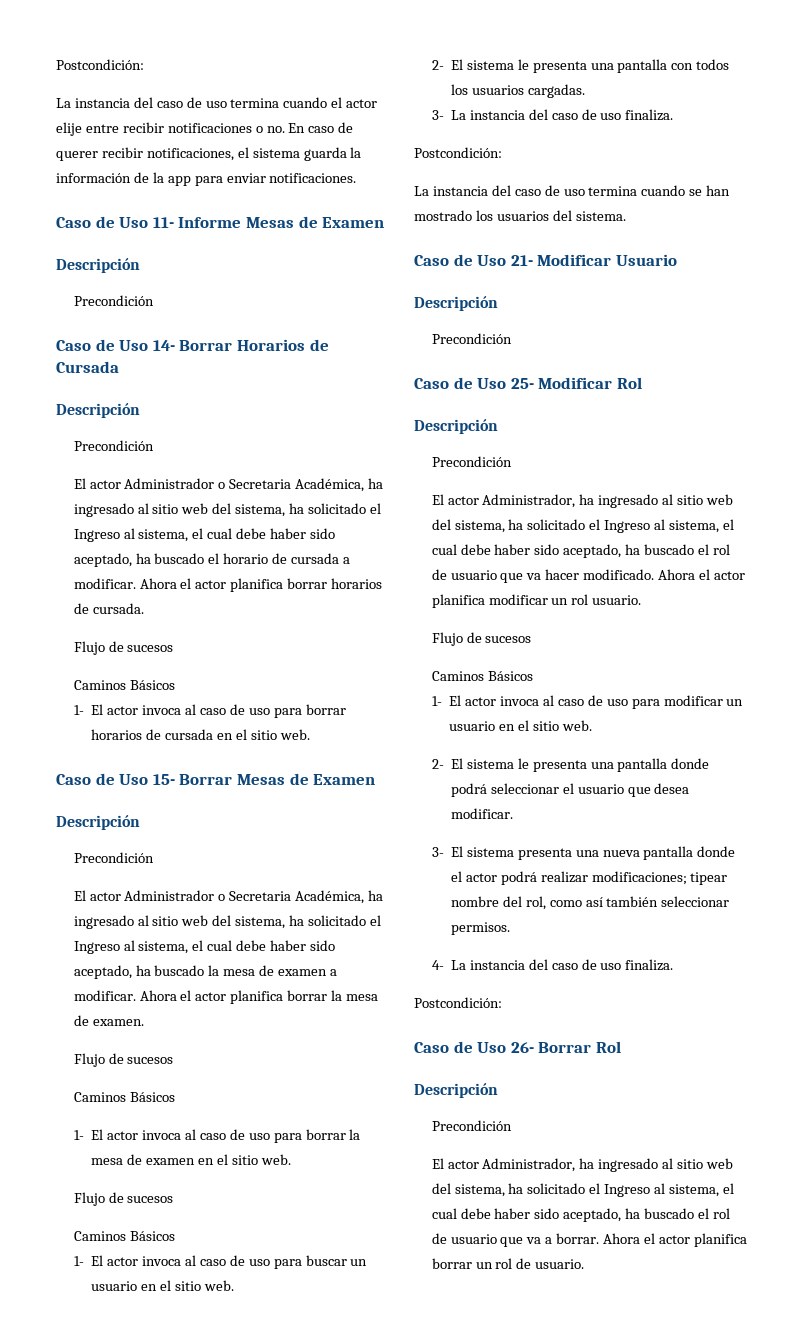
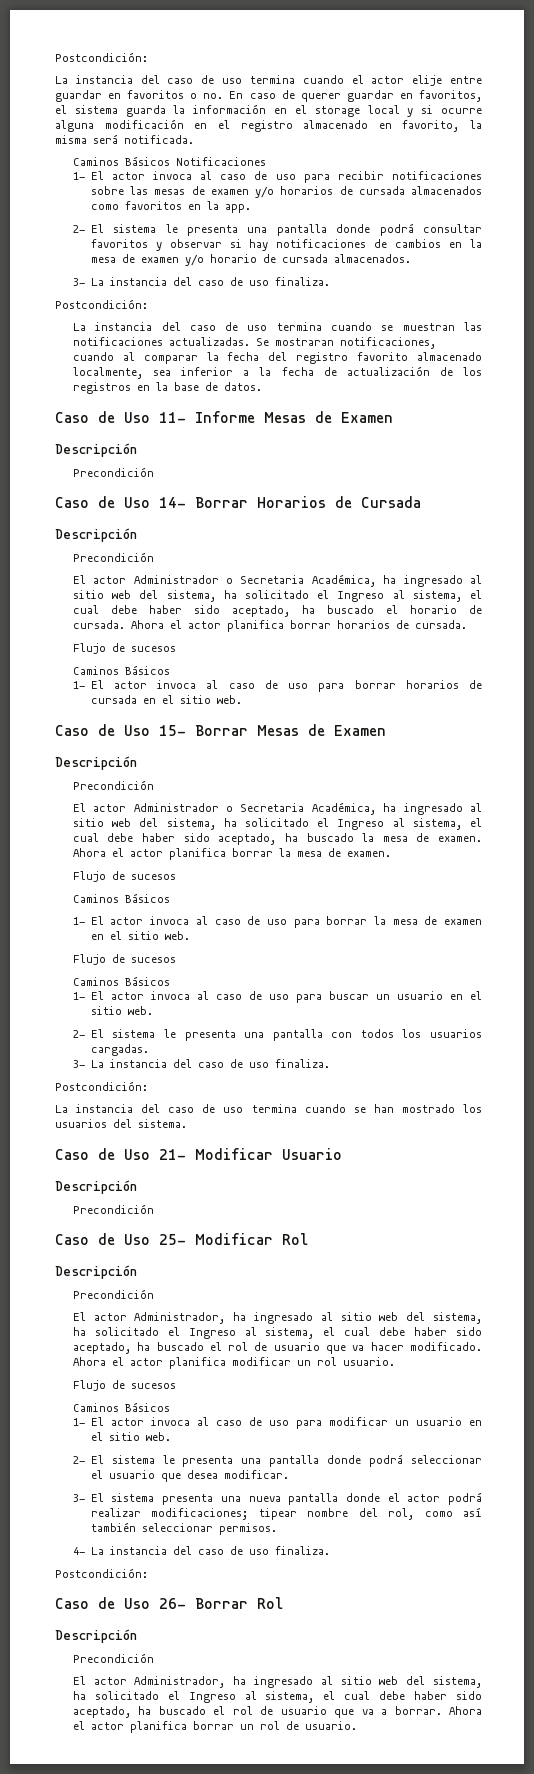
- La instancia del caso de uso termina cuando el actor elije entre recibir notificaciones o no. En caso de querer recibir notificaciones, el sistema guarda la información de la app para enviar notificaciones.
+ La instancia del caso de uso termina cuando el actor elije entre guardar en favoritos o no. En caso de querer guardar en favoritos, el sistema guarda la información en el storage local y si ocurre alguna modificación en el registro almacenado en favorito, la misma será notificada.
+ Caminos Básicos Notificaciones
+ 1- El actor invoca al caso de uso para recibir notificaciones sobre las mesas de examen y/o horarios de cursada almacenados como favoritos en la app.
+ 2- El sistema le presenta una pantalla donde podrá consultar favoritos y observar si hay notificaciones de cambios en la mesa de examen y/o horario de cursada almacenados.
+ 3- La instancia del caso de uso finaliza.
+ Postcondición:
+ La instancia del caso de uso termina cuando se muestran las notificaciones actualizadas. Se mostraran notificaciones, cuando al comparar la fecha del registro favorito almacenado localmente, sea inferior a la fecha de actualización de los registros en la base de datos.
- El actor Administrador o Secretaria Académica, ha ingresado al sitio web del sistema, ha solicitado el Ingreso al sistema, el cual debe haber sido aceptado, ha buscado el horario de cursada a modificar.
+ El actor Administrador o Secretaria Académica, ha ingresado al sitio web del sistema, ha solicitado el Ingreso al sistema, el cual debe haber sido aceptado, ha buscado el horario de cursada.
- El actor Administrador o Secretaria Académica, ha ingresado al sitio web del sistema, ha solicitado el Ingreso al sistema, el cual debe haber sido aceptado, ha buscado la mesa de examen a modificar.
+ El actor Administrador o Secretaria Académica, ha ingresado al sitio web del sistema, ha solicitado el Ingreso al sistema, el cual debe haber sido aceptado, ha buscado la mesa de examen.

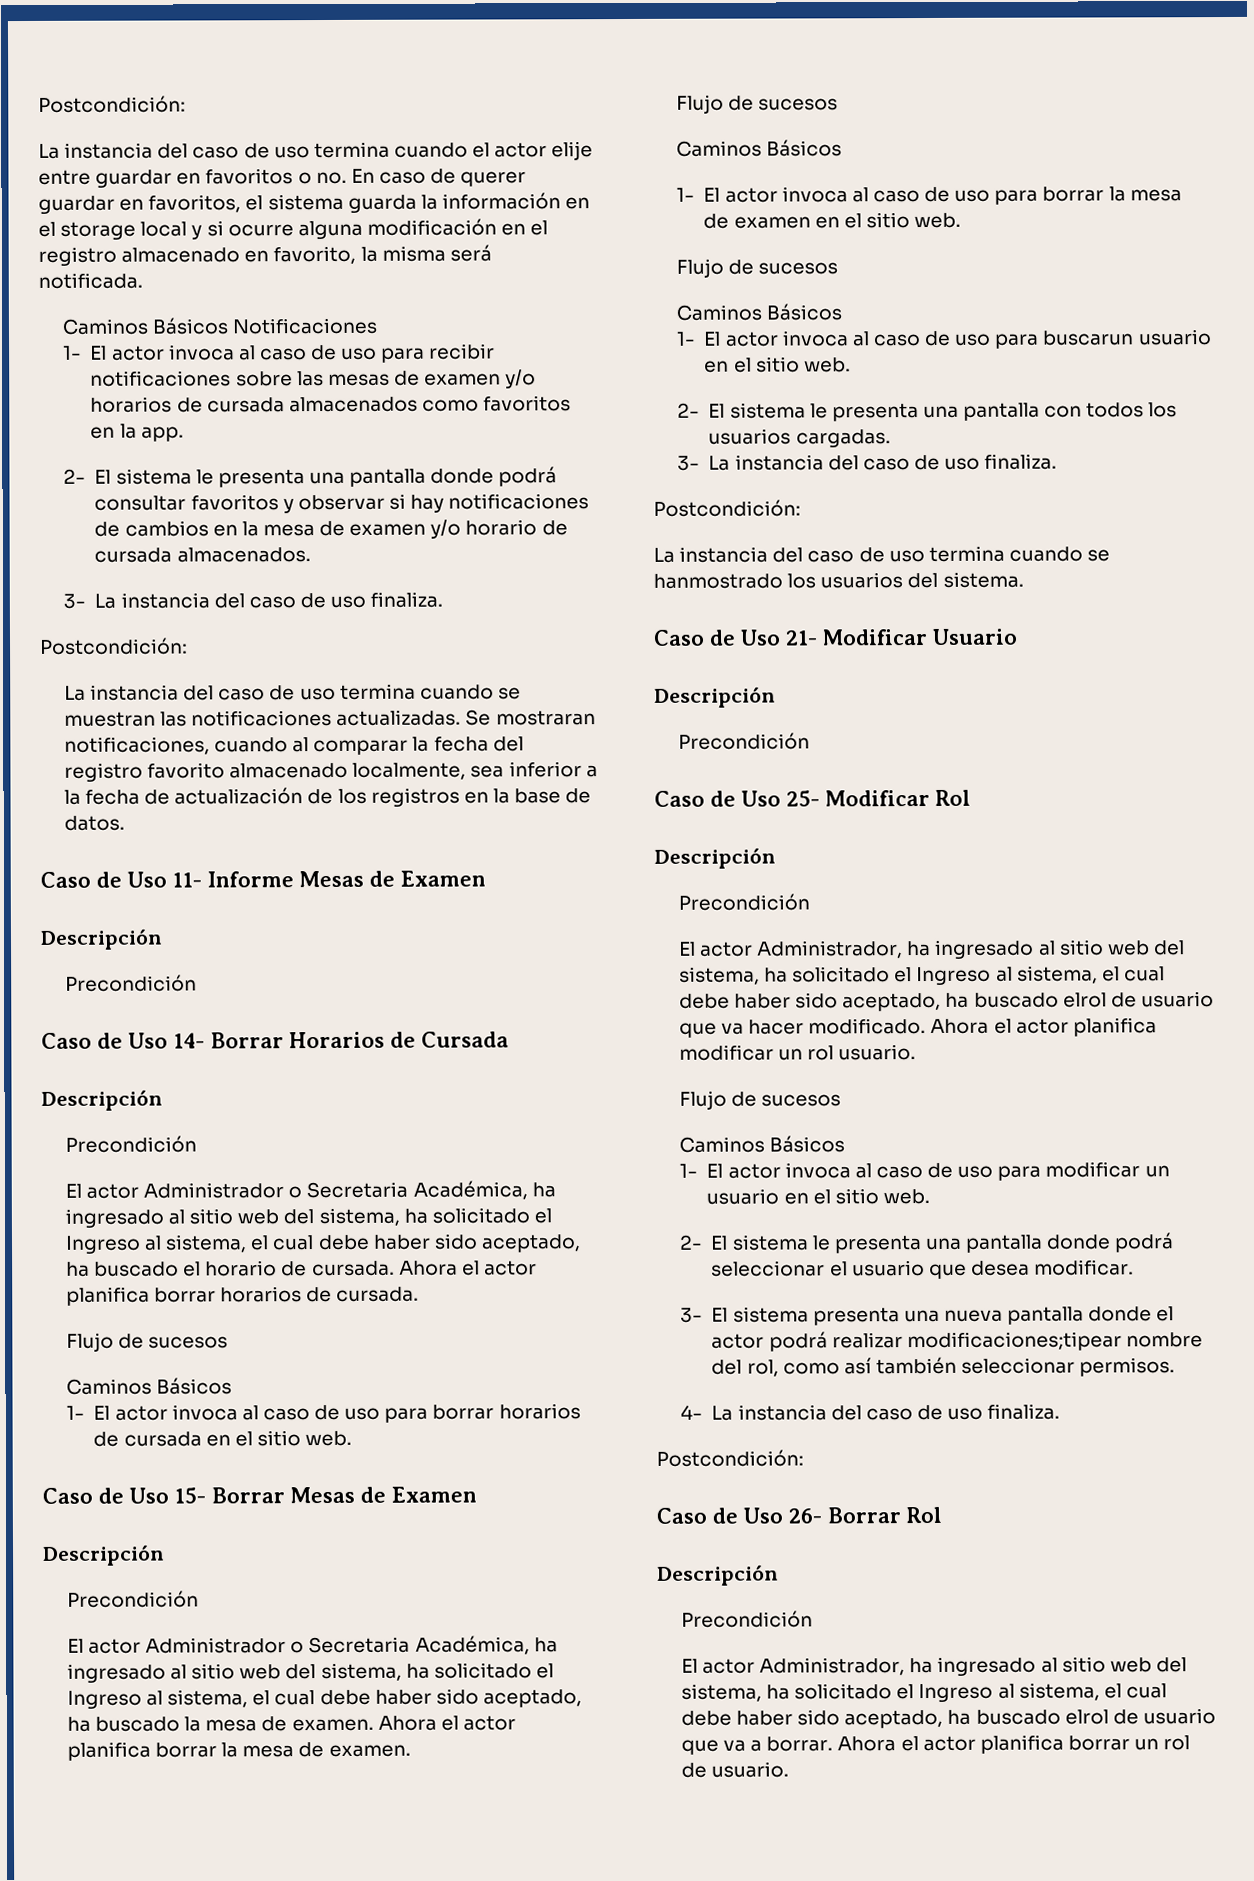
- 1- El actor invoca al caso de uso para buscar un usuario en el sitio web.
+ 1- El actor invoca al caso de uso para buscarun usuario en el sitio web.
- La instancia del caso de uso termina cuando se han mostrado los usuarios del sistema.
+ La instancia del caso de uso termina cuando se hanmostrado los usuarios del sistema.
- El actor Administrador, ha ingresado al sitio web del sistema, ha solicitado el Ingreso al sistema, el cual debe haber sido aceptado, ha buscado el rol de usuario que va hacer modificado.
+ El actor Administrador, ha ingresado al sitio web del sistema, ha solicitado el Ingreso al sistema, el cual debe haber sido aceptado, ha buscado elrol de usuario que va hacer modificado.
- 3- El sistema presenta una nueva pantalla donde el actor podrá realizar modificaciones; tipear nombre del rol, como así también seleccionar permisos.
+ 3- El sistema presenta una nueva pantalla donde el actor podrá realizar modificaciones;tipear nombre del rol, como así también seleccionar permisos.
- El actor Administrador, ha ingresado al sitio web del sistema, ha solicitado el Ingreso al sistema, el cual debe haber sido aceptado, ha buscado el rol de usuario que va a borrar.
+ El actor Administrador, ha ingresado al sitio web del sistema, ha solicitado el Ingreso al sistema, el cual debe haber sido aceptado, ha buscado elrol de usuario que va a borrar.

